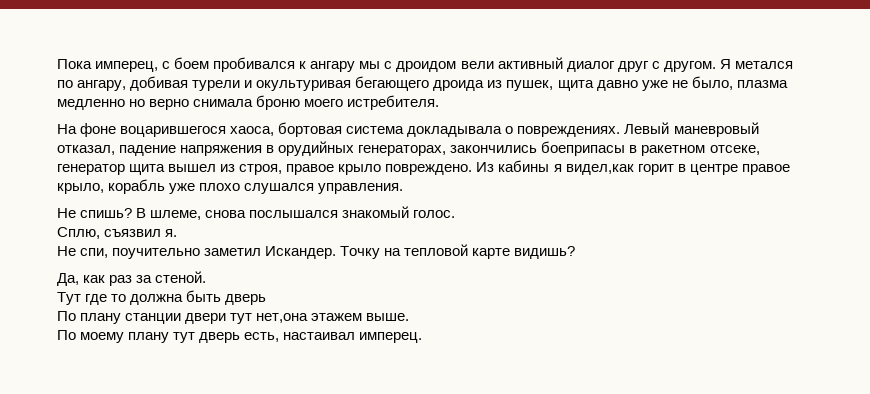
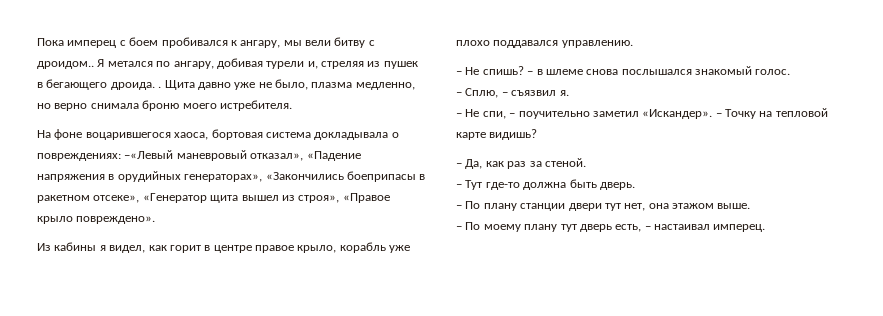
- Пока имперец, с боем пробивался к ангару мы с дроидом вели активный диалог друг с другом.
+ Пока имперец с боем пробивался к ангару, мы вели битву с дроидом..
- Я метался по ангару, добивая турели и окультуривая бегающего дроида из пушек, щита давно уже не было, плазма медленно но верно снимала броню моего истребителя.
+ Я метался по ангару, добивая турели и, стреляя из пушек в бегающего дроида. . Щита давно уже не было, плазма медленно, но верно снимала броню моего истребителя.
- На фоне воцарившегося хаоса, бортовая система докладывала о повреждениях. Левый маневровый отказал, падение напряжения в орудийных генераторах, закончились боеприпасы в ракетном отсеке, генератор щита вышел из строя, правое крыло повреждено. Из кабины я видел,как горит в центре правое крыло, корабль уже плохо слушался управления.
- Не спишь? В шлеме, снова послышался знакомый голос.
+ На фоне воцарившегося хаоса, бортовая система докладывала о повреждениях: –«Левый маневровый отказал», «Падение напряжения в орудийных генераторах», «Закончились боеприпасы в ракетном отсеке», «Генератор щита вышел из строя», «Правое крыло повреждено».
+ Из кабины я видел, как горит в центре правое крыло, корабль уже плохо поддавался управлению.
+ – Не спишь? – в шлеме снова послышался знакомый голос.
- Сплю, съязвил я.
+ – Сплю, – съязвил я.
- Не спи, поучительно заметил Искандер. Точку на тепловой карте видишь?
+ – Не спи, – поучительно заметил «Искандер». – Точку на тепловой карте видишь?
- Да, как раз за стеной.
+ – Да, как раз за стеной.
- Тут где то должна быть дверь
- По плану станции двери тут нет,она этажем выше.
+ – Тут где-то должна быть дверь.
+ – По плану станции двери тут нет, она этажом выше.
- По моему плану тут дверь есть, настаивал имперец.
+ – По моему плану тут дверь есть, – настаивал имперец.

